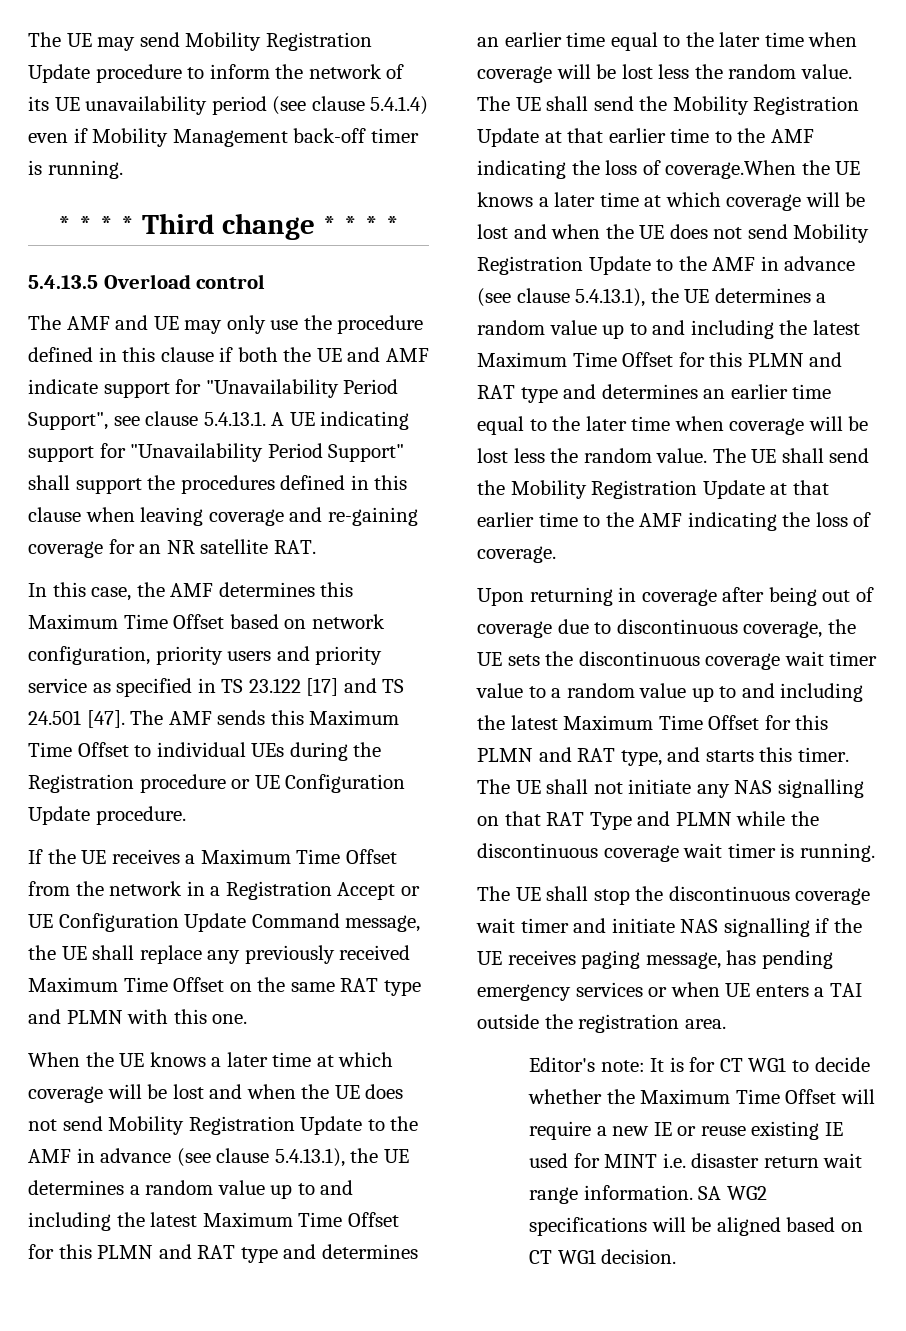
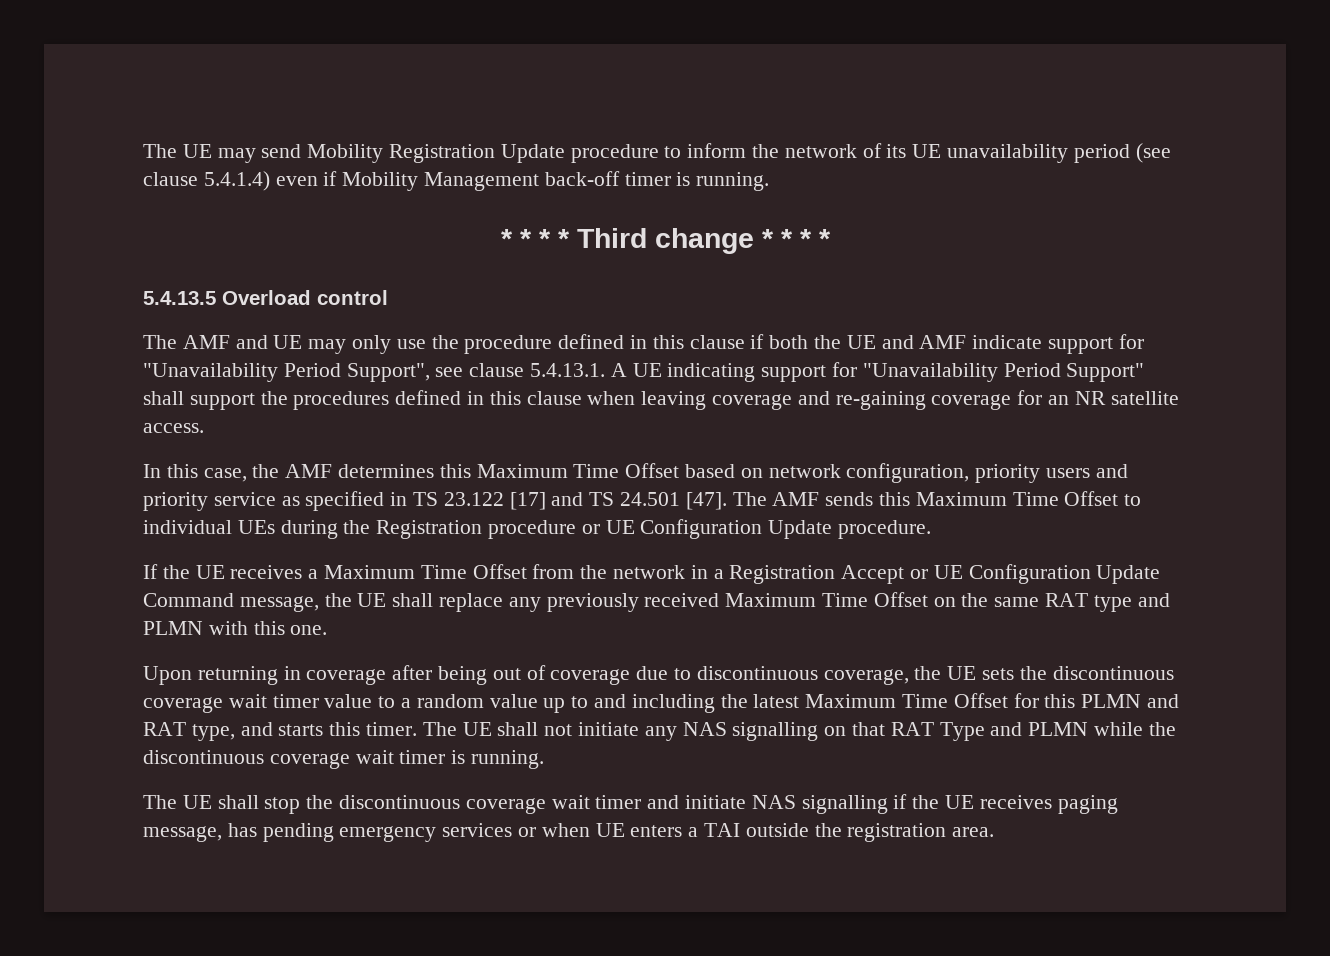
- The AMF and UE may only use the procedure defined in this clause if both the UE and AMF indicate support for "Unavailability Period Support", see clause 5.4.13.1. A UE indicating support for "Unavailability Period Support" shall support the procedures defined in this clause when leaving coverage and re-gaining coverage for an NR satellite RAT.
+ The AMF and UE may only use the procedure defined in this clause if both the UE and AMF indicate support for "Unavailability Period Support", see clause 5.4.13.1. A UE indicating support for "Unavailability Period Support" shall support the procedures defined in this clause when leaving coverage and re-gaining coverage for an NR satellite access.
- When the UE knows a later time at which coverage will be lost and when the UE does not send Mobility Registration Update to the AMF in advance (see clause 5.4.13.1), the UE determines a random value up to and including the latest Maximum Time Offset for this PLMN and RAT type and determines an earlier time equal to the later time when coverage will be lost less the random value. The UE shall send the Mobility Registration Update at that earlier time to the AMF indicating the loss of coverage.When the UE knows a later time at which coverage will be lost and when the UE does not send Mobility Registration Update to the AMF in advance (see clause 5.4.13.1), the UE determines a random value up to and including the latest Maximum Time Offset for this PLMN and RAT type and determines an earlier time equal to the later time when coverage will be lost less the random value. The UE shall send the Mobility Registration Update at that earlier time to the AMF indicating the loss of coverage.
- Editor's note: It is for CT WG1 to decide whether the Maximum Time Offset will require a new IE or reuse existing IE used for MINT i.e. disaster return wait range information. SA WG2 specifications will be aligned based on CT WG1 decision.

